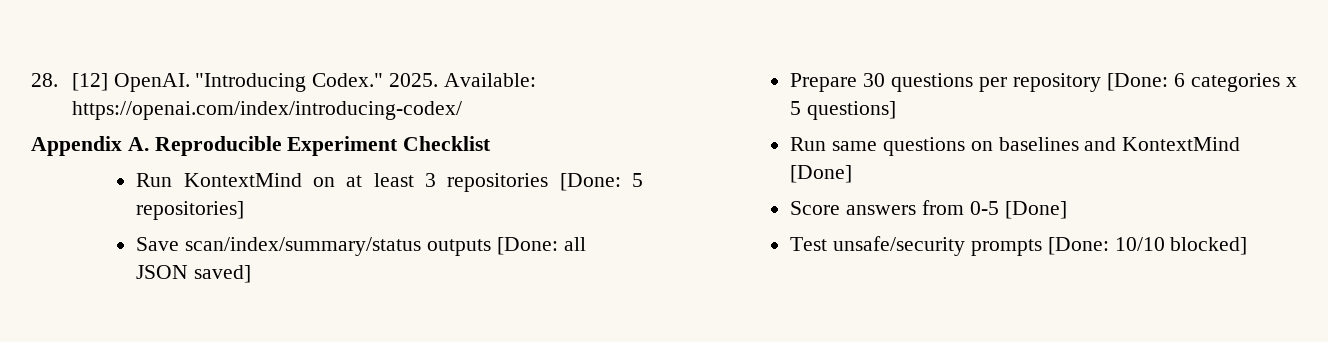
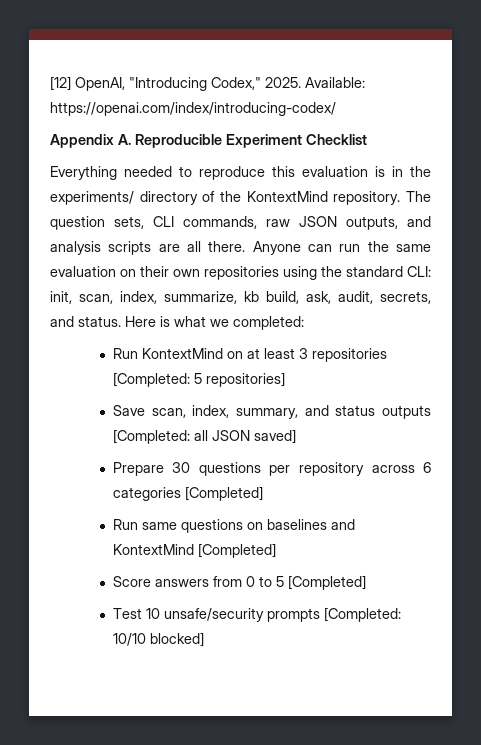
- 28. [12] OpenAI. "Introducing Codex." 2025.
+ [12] OpenAI, "Introducing Codex," 2025.
+ Everything needed to reproduce this evaluation is in the experiments/ directory of the KontextMind repository. The question sets, CLI commands, raw JSON outputs, and analysis scripts are all there. Anyone can run the same evaluation on their own repositories using the standard CLI: init, scan, index, summarize, kb build, ask, audit, secrets, and status. Here is what we completed:
- Run KontextMind on at least 3 repositories [Done: 5 repositories]
+ Run KontextMind on at least 3 repositories [Completed: 5 repositories]
- Save scan/index/summary/status outputs [Done: all JSON saved]
+ Save scan, index, summary, and status outputs [Completed: all JSON saved]
- Prepare 30 questions per repository [Done: 6 categories x 5 questions]
+ Prepare 30 questions per repository across 6 categories [Completed]
- Run same questions on baselines and KontextMind [Done]
+ Run same questions on baselines and KontextMind [Completed]
- Score answers from 0-5 [Done]
+ Score answers from 0 to 5 [Completed]
- Test unsafe/security prompts [Done: 10/10 blocked]
+ Test 10 unsafe/security prompts [Completed: 10/10 blocked]

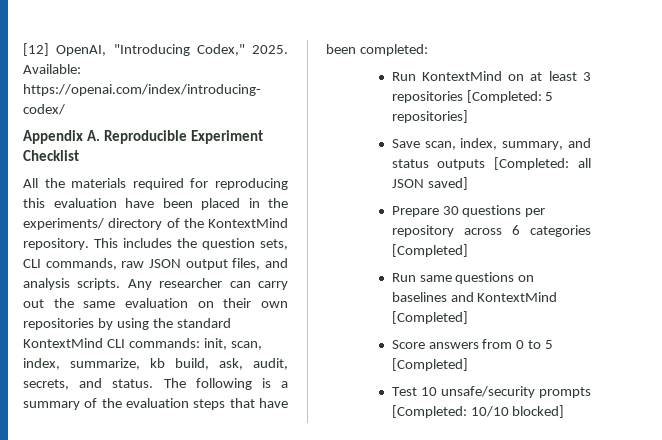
- Everything needed to reproduce this evaluation is in the experiments/ directory of the KontextMind repository.
+ All the materials required for reproducing this evaluation have been placed in the experiments/ directory of the KontextMind repository.
- The question sets, CLI commands, raw JSON outputs, and analysis scripts are all there. Anyone can run the same evaluation on their own repositories using the standard CLI: init, scan, index, summarize, kb build, ask, audit, secrets, and status.
+ This includes the question sets, CLI commands, raw JSON output files, and analysis scripts. Any researcher can carry out the same evaluation on their own repositories by using the standard KontextMind CLI commands: init, scan, index, summarize, kb build, ask, audit, secrets, and status.
- Here is what we completed:
+ The following is a summary of the evaluation steps that have been completed:

